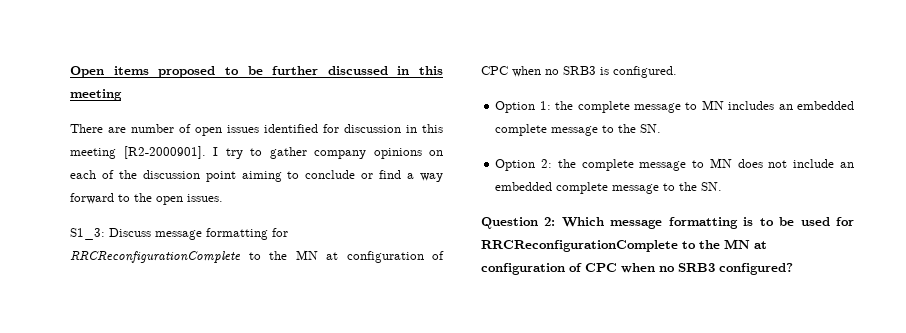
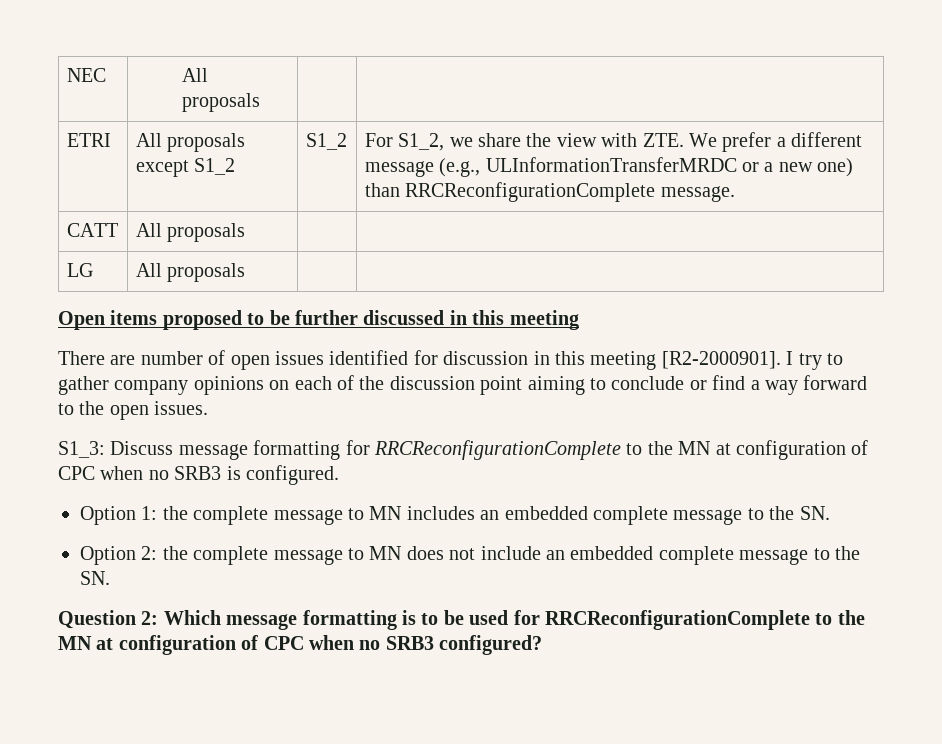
+ NEC | All proposals | |
+ ETRI | All proposals except S1_2 | S1_2 | For S1_2, we share the view with ZTE. We prefer a different message (e.g., ULInformationTransferMRDC or a new one) than RRCReconfigurationComplete message.
+ CATT | All proposals | |
+ LG | All proposals | |

